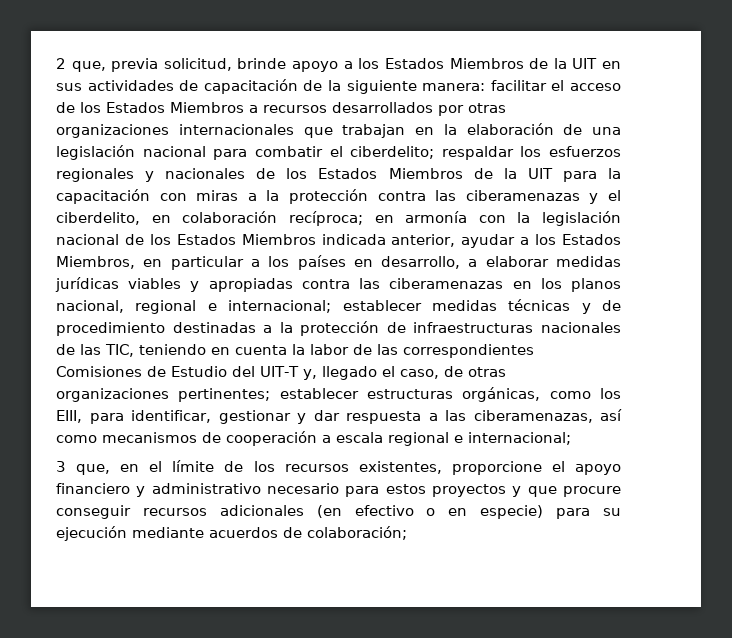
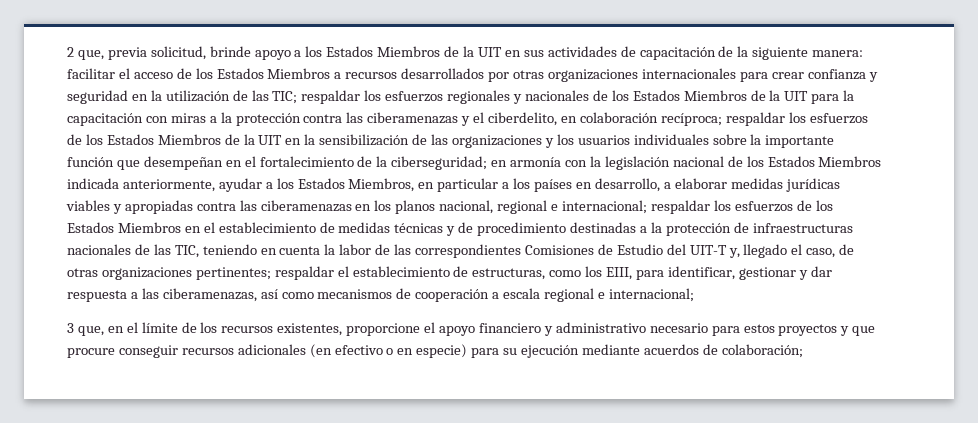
- facilitar el acceso de los Estados Miembros a recursos desarrollados por otras organizaciones internacionales que trabajan en la elaboración de una legislación nacional para combatir el ciberdelito;
+ facilitar el acceso de los Estados Miembros a recursos desarrollados por otras organizaciones internacionales para crear confianza y seguridad en la utilización de las TIC;
+ respaldar los esfuerzos de los Estados Miembros de la UIT en la sensibilización de las organizaciones y los usuarios individuales sobre la importante función que desempeñan en el fortalecimiento de la ciberseguridad;
- en armonía con la legislación nacional de los Estados Miembros indicada anterior, ayudar a los Estados Miembros, en particular a los países en desarrollo, a elaborar medidas jurídicas viables y apropiadas contra las ciberamenazas en los planos nacional, regional e internacional;
+ en armonía con la legislación nacional de los Estados Miembros indicada anteriormente, ayudar a los Estados Miembros, en particular a los países en desarrollo, a elaborar medidas jurídicas viables y apropiadas contra las ciberamenazas en los planos nacional, regional e internacional;
- establecer medidas técnicas y de procedimiento destinadas a la protección de infraestructuras nacionales de las TIC, teniendo en cuenta la labor de las correspondientes Comisiones de Estudio del UIT-T y, llegado el caso, de otras organizaciones pertinentes;
+ respaldar los esfuerzos de los Estados Miembros en el establecimiento de medidas técnicas y de procedimiento destinadas a la protección de infraestructuras nacionales de las TIC, teniendo en cuenta la labor de las correspondientes Comisiones de Estudio del UIT-T y, llegado el caso, de otras organizaciones pertinentes;
- establecer estructuras orgánicas, como los EIII, para identificar, gestionar y dar respuesta a las ciberamenazas, así como mecanismos de cooperación a escala regional e internacional;
+ respaldar el establecimiento de estructuras, como los EIII, para identificar, gestionar y dar respuesta a las ciberamenazas, así como mecanismos de cooperación a escala regional e internacional;

